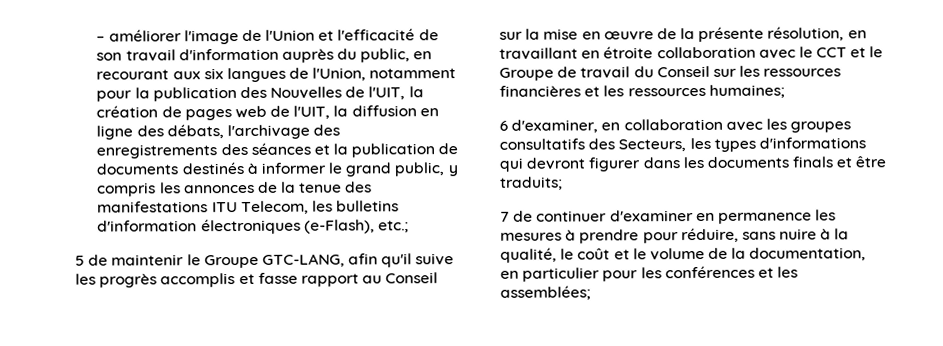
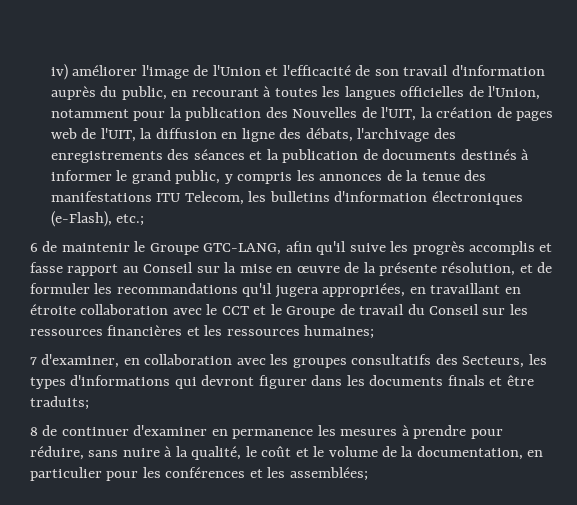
- – améliorer l'image de l'Union et l'efficacité de son travail d'information auprès du public, en recourant aux six langues de l'Union, notamment pour la publication des Nouvelles de l'UIT, la création de pages web de l'UIT, la diffusion en ligne des débats, l'archivage des enregistrements des séances et la publication de documents destinés à informer le grand public, y compris les annonces de la tenue des manifestations ITU Telecom, les bulletins d'information électroniques (e-Flash), etc.;
+ iv) améliorer l'image de l'Union et l'efficacité de son travail d'information auprès du public, en recourant à toutes les langues officielles de l'Union, notamment pour la publication des Nouvelles de l'UIT, la création de pages web de l'UIT, la diffusion en ligne des débats, l'archivage des enregistrements des séances et la publication de documents destinés à informer le grand public, y compris les annonces de la tenue des manifestations ITU Telecom, les bulletins d'information électroniques (e-Flash), etc.;
- 5 de maintenir le Groupe GTC-LANG, afin qu'il suive les progrès accomplis et fasse rapport au Conseil sur la mise en œuvre de la présente résolution, en travaillant en étroite collaboration avec le CCT et le Groupe de travail du Conseil sur les ressources financières et les ressources humaines;
+ 6 de maintenir le Groupe GTC-LANG, afin qu'il suive les progrès accomplis et fasse rapport au Conseil sur la mise en œuvre de la présente résolution, et de formuler les recommandations qu'il jugera appropriées, en travaillant en étroite collaboration avec le CCT et le Groupe de travail du Conseil sur les ressources financières et les ressources humaines;
- 6 d'examiner, en collaboration avec les groupes consultatifs des Secteurs, les types d'informations qui devront figurer dans les documents finals et être traduits;
+ 7 d'examiner, en collaboration avec les groupes consultatifs des Secteurs, les types d'informations qui devront figurer dans les documents finals et être traduits;
- 7 de continuer d'examiner en permanence les mesures à prendre pour réduire, sans nuire à la qualité, le coût et le volume de la documentation, en particulier pour les conférences et les assemblées;
+ 8 de continuer d'examiner en permanence les mesures à prendre pour réduire, sans nuire à la qualité, le coût et le volume de la documentation, en particulier pour les conférences et les assemblées;

